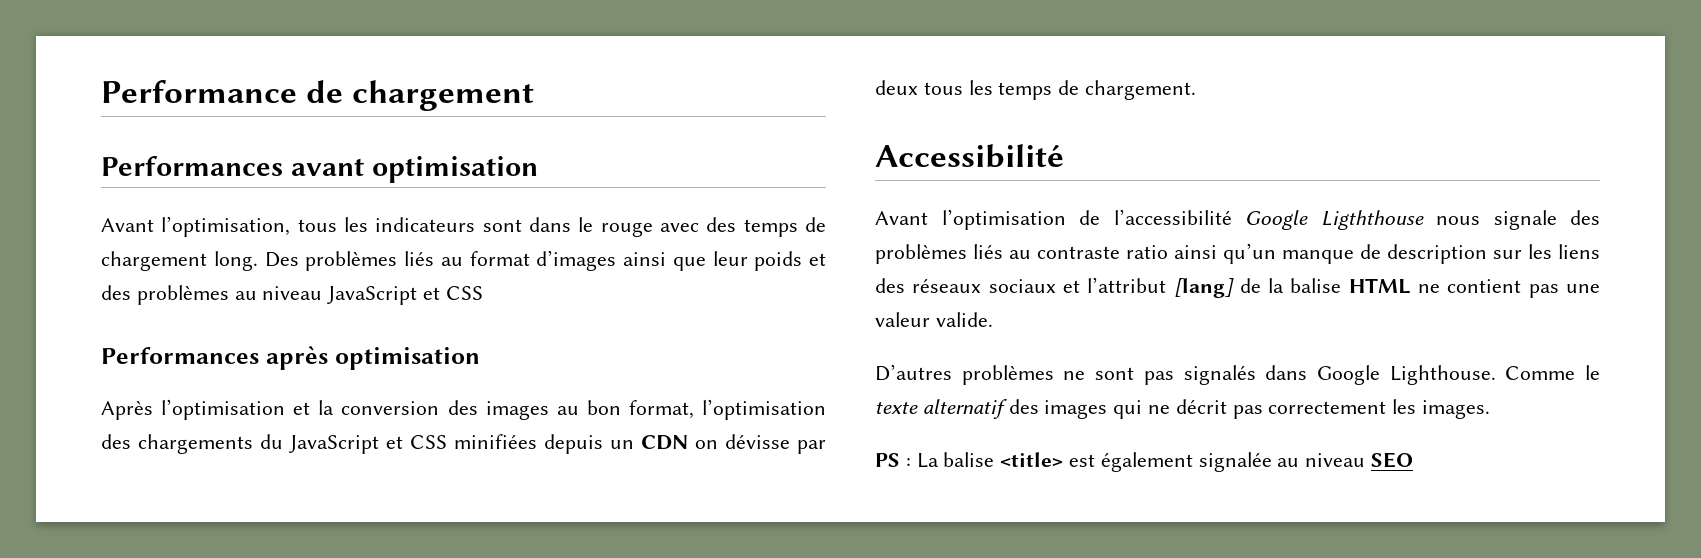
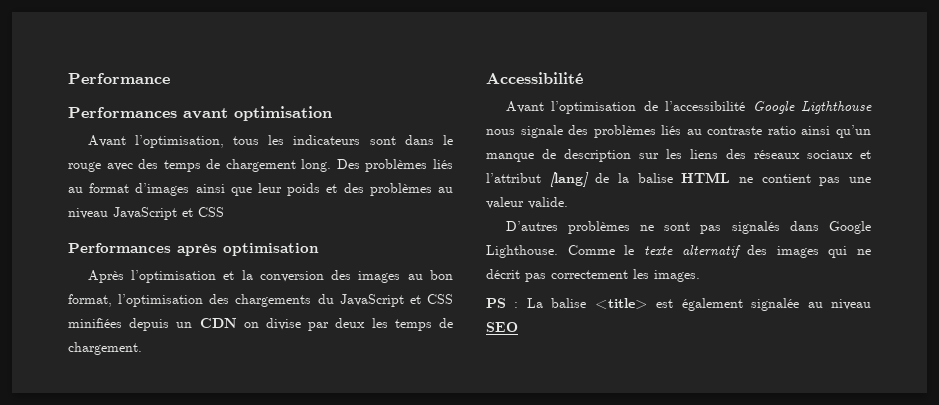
- Performance de chargement
+ Performance
- Après l’optimisation et la conversion des images au bon format, l’optimisation des chargements du JavaScript et CSS minifiées depuis un CDN on dévisse par deux tous les temps de chargement.
+ Après l’optimisation et la conversion des images au bon format, l’optimisation des chargements du JavaScript et CSS minifiées depuis un CDN on divise par deux les temps de chargement.

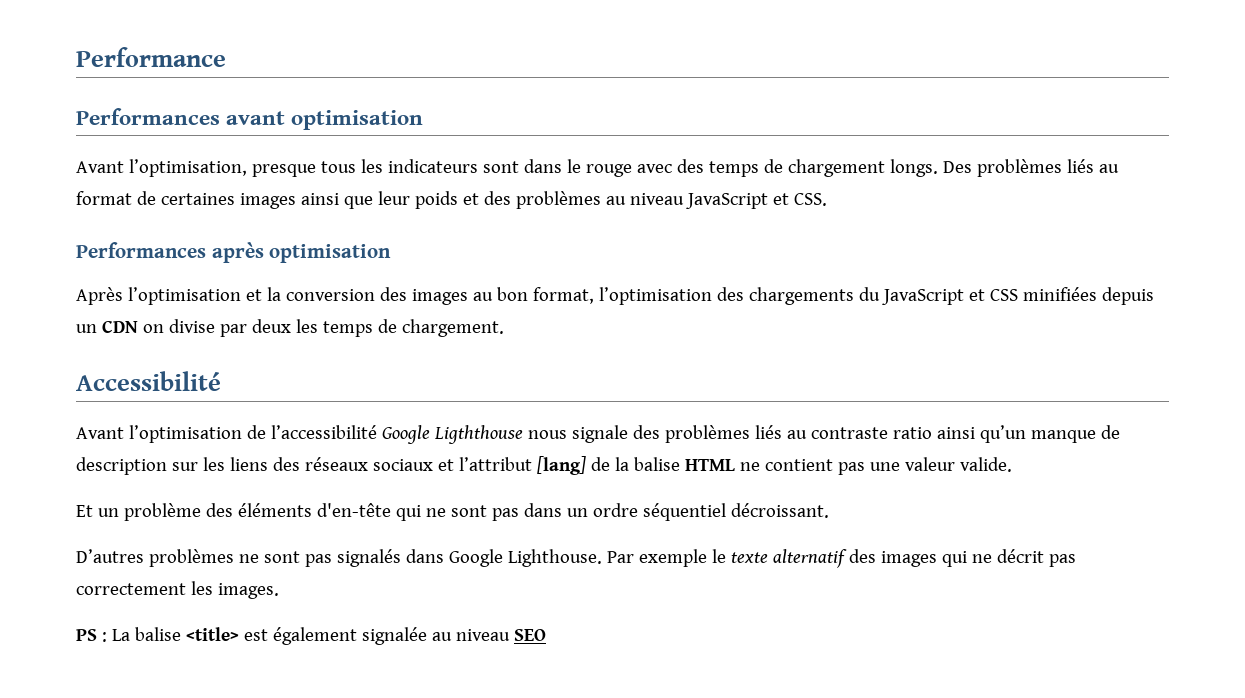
- Avant l’optimisation, tous les indicateurs sont dans le rouge avec des temps de chargement long.
+ Avant l’optimisation, presque tous les indicateurs sont dans le rouge avec des temps de chargement longs.
- Des problèmes liés au format d’images ainsi que leur poids et des problèmes au niveau JavaScript et CSS
+ Des problèmes liés au format de certaines images ainsi que leur poids et des problèmes au niveau JavaScript et CSS.
+ Et un problème des éléments d'en-tête qui ne sont pas dans un ordre séquentiel décroissant.
- Comme le texte alternatif des images qui ne décrit pas correctement les images.
+ Par exemple le texte alternatif des images qui ne décrit pas correctement les images.

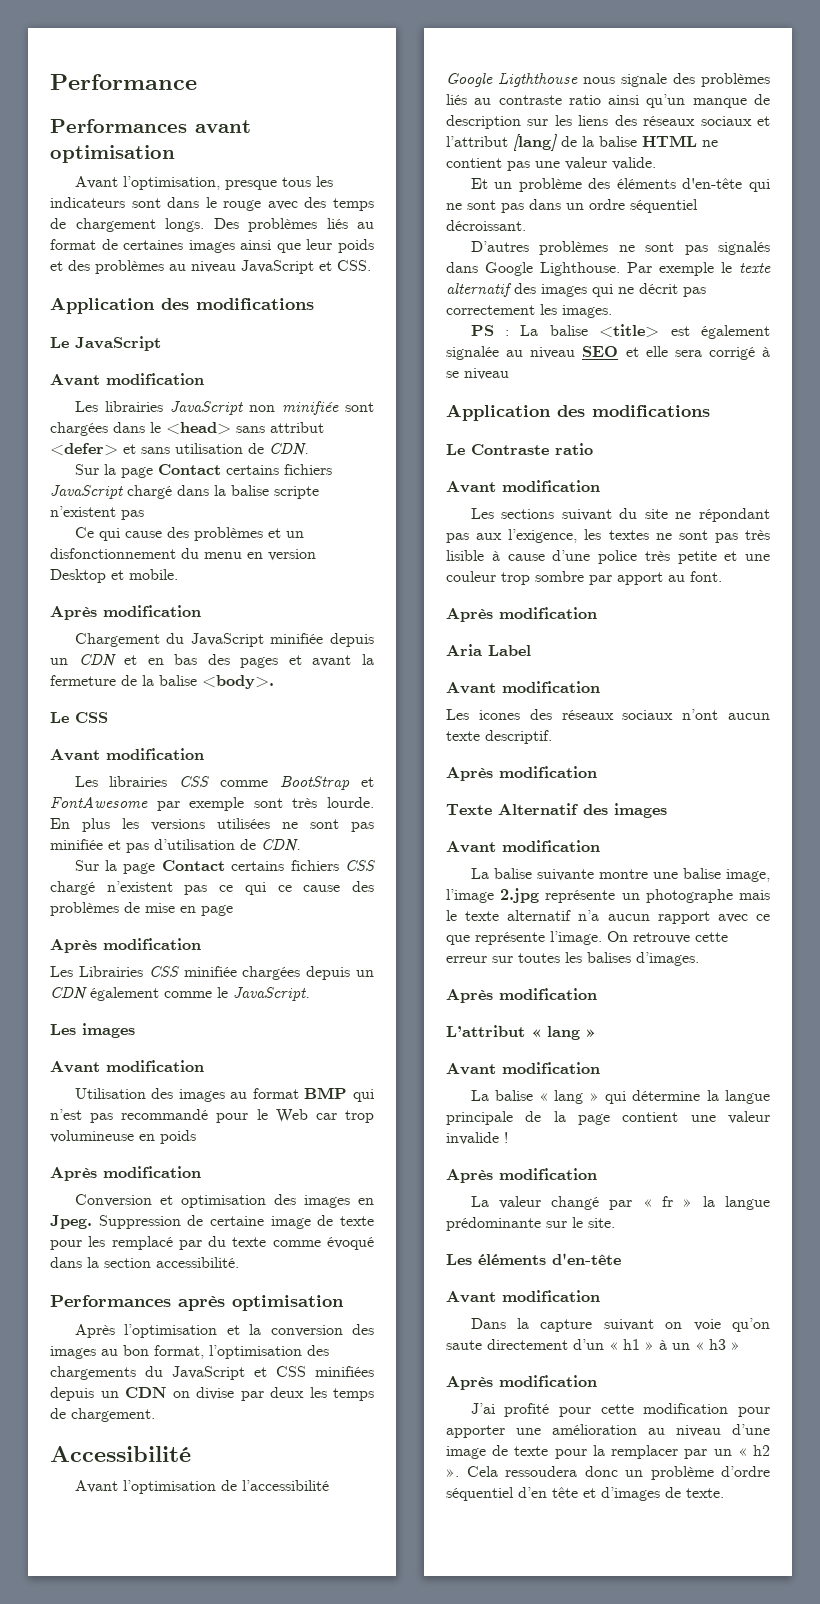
  Des problèmes liés au format de certaines images ainsi que leur poids et des problèmes au niveau JavaScript et CSS.
+ Application des modifications
+ Le JavaScript
+ Avant modification
+ Les librairies JavaScript non minifiée sont chargées dans le <head> sans attribut <defer> et sans utilisation de CDN.
+ Sur la page Contact certains fichiers JavaScript chargé dans la balise scripte n’existent pas
+ Ce qui cause des problèmes et un disfonctionnement du menu en version Desktop et mobile.
+ Après modification
+ Chargement du JavaScript minifiée depuis un CDN et en bas des pages et avant la fermeture de la balise <body>.
+ Le CSS
+ Avant modification
+ Les librairies CSS comme BootStrap et FontAwesome par exemple sont très lourde. En plus les versions utilisées ne sont pas minifiée et pas d’utilisation de CDN.
+ Sur la page Contact certains fichiers CSS chargé n’existent pas ce qui ce cause des problèmes de mise en page
+ Après modification
+ Les Librairies CSS minifiée chargées depuis un CDN également comme le JavaScript.
+ Les images
+ Avant modification
+ Utilisation des images au format BMP qui n’est pas recommandé pour le Web car trop volumineuse en poids
+ Après modification
+ Conversion et optimisation des images en Jpeg. Suppression de certaine image de texte pour les remplacé par du texte comme évoqué dans la section accessibilité.
- PS : La balise <title> est également signalée au niveau SEO
+ PS : La balise <title> est également signalée au niveau SEO et elle sera corrigé à se niveau
+ Application des modifications
+ Le Contraste ratio
+ Avant modification
+ Les sections suivant du site ne répondant pas aux l’exigence, les textes ne sont pas très lisible à cause d’une police très petite et une couleur trop sombre par apport au font.
+ Après modification
+ Aria Label
+ Avant modification
+ Les icones des réseaux sociaux n’ont aucun texte descriptif.
+ Après modification
+ Texte Alternatif des images
+ Avant modification
+ La balise suivante montre une balise image, l’image 2.jpg représente un photographe mais le texte alternatif n’a aucun rapport avec ce que représente l’image. On retrouve cette erreur sur toutes les balises d’images.
+ Après modification
+ L’attribut « lang »
+ Avant modification
+ La balise « lang » qui détermine la langue principale de la page contient une valeur invalide !
+ Après modification
+ La valeur changé par « fr » la langue prédominante sur le site.
+ Les éléments d'en-tête
+ Avant modification
+ Dans la capture suivant on voie qu’on saute directement d’un « h1 » à un « h3 »
+ Après modification
+ J’ai profité pour cette modification pour apporter une amélioration au niveau d’une image de texte pour la remplacer par un « h2 ». Cela ressoudera donc un problème d’ordre séquentiel d’en tête et d’images de texte.

